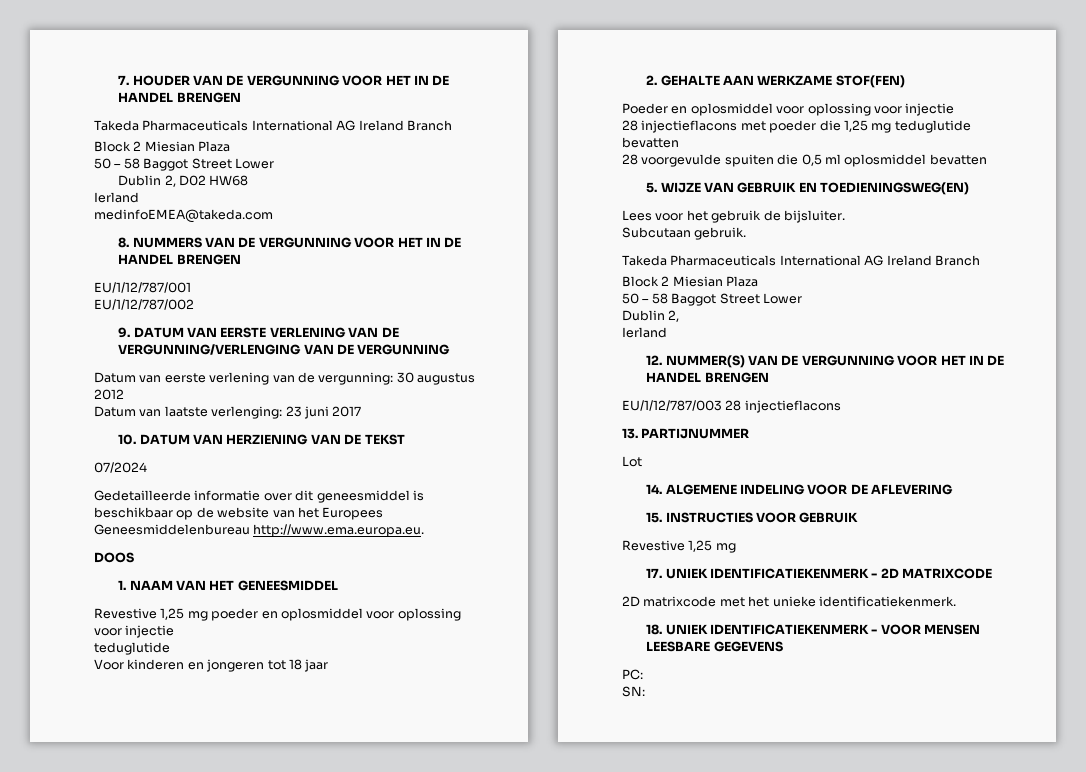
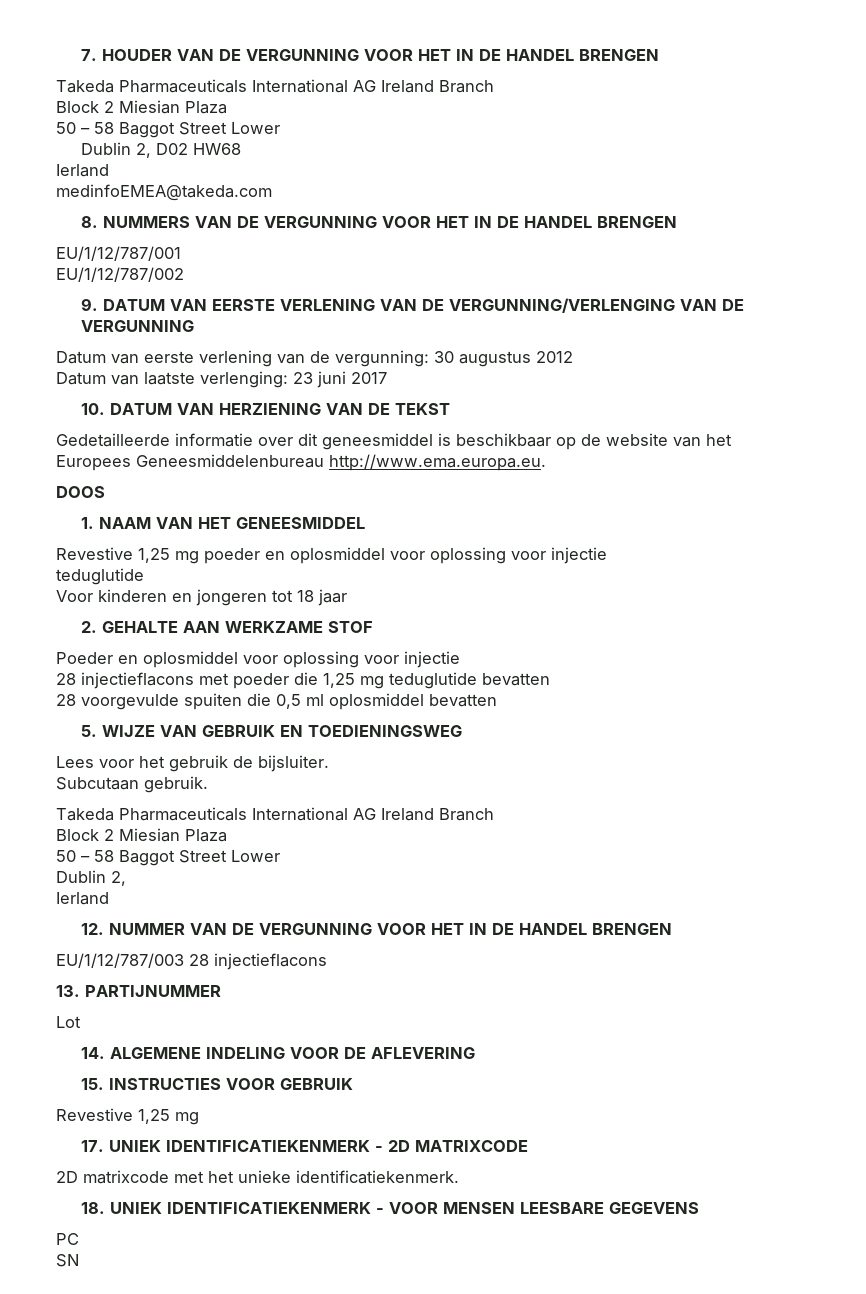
- 07/2024
- 2. GEHALTE AAN WERKZAME STOF(FEN)
+ 2. GEHALTE AAN WERKZAME STOF
- 5. WIJZE VAN GEBRUIK EN TOEDIENINGSWEG(EN)
+ 5. WIJZE VAN GEBRUIK EN TOEDIENINGSWEG
- 12. NUMMER(S) VAN DE VERGUNNING VOOR HET IN DE HANDEL BRENGEN
+ 12. NUMMER VAN DE VERGUNNING VOOR HET IN DE HANDEL BRENGEN
- PC:
- SN:
+ PC
+ SN

